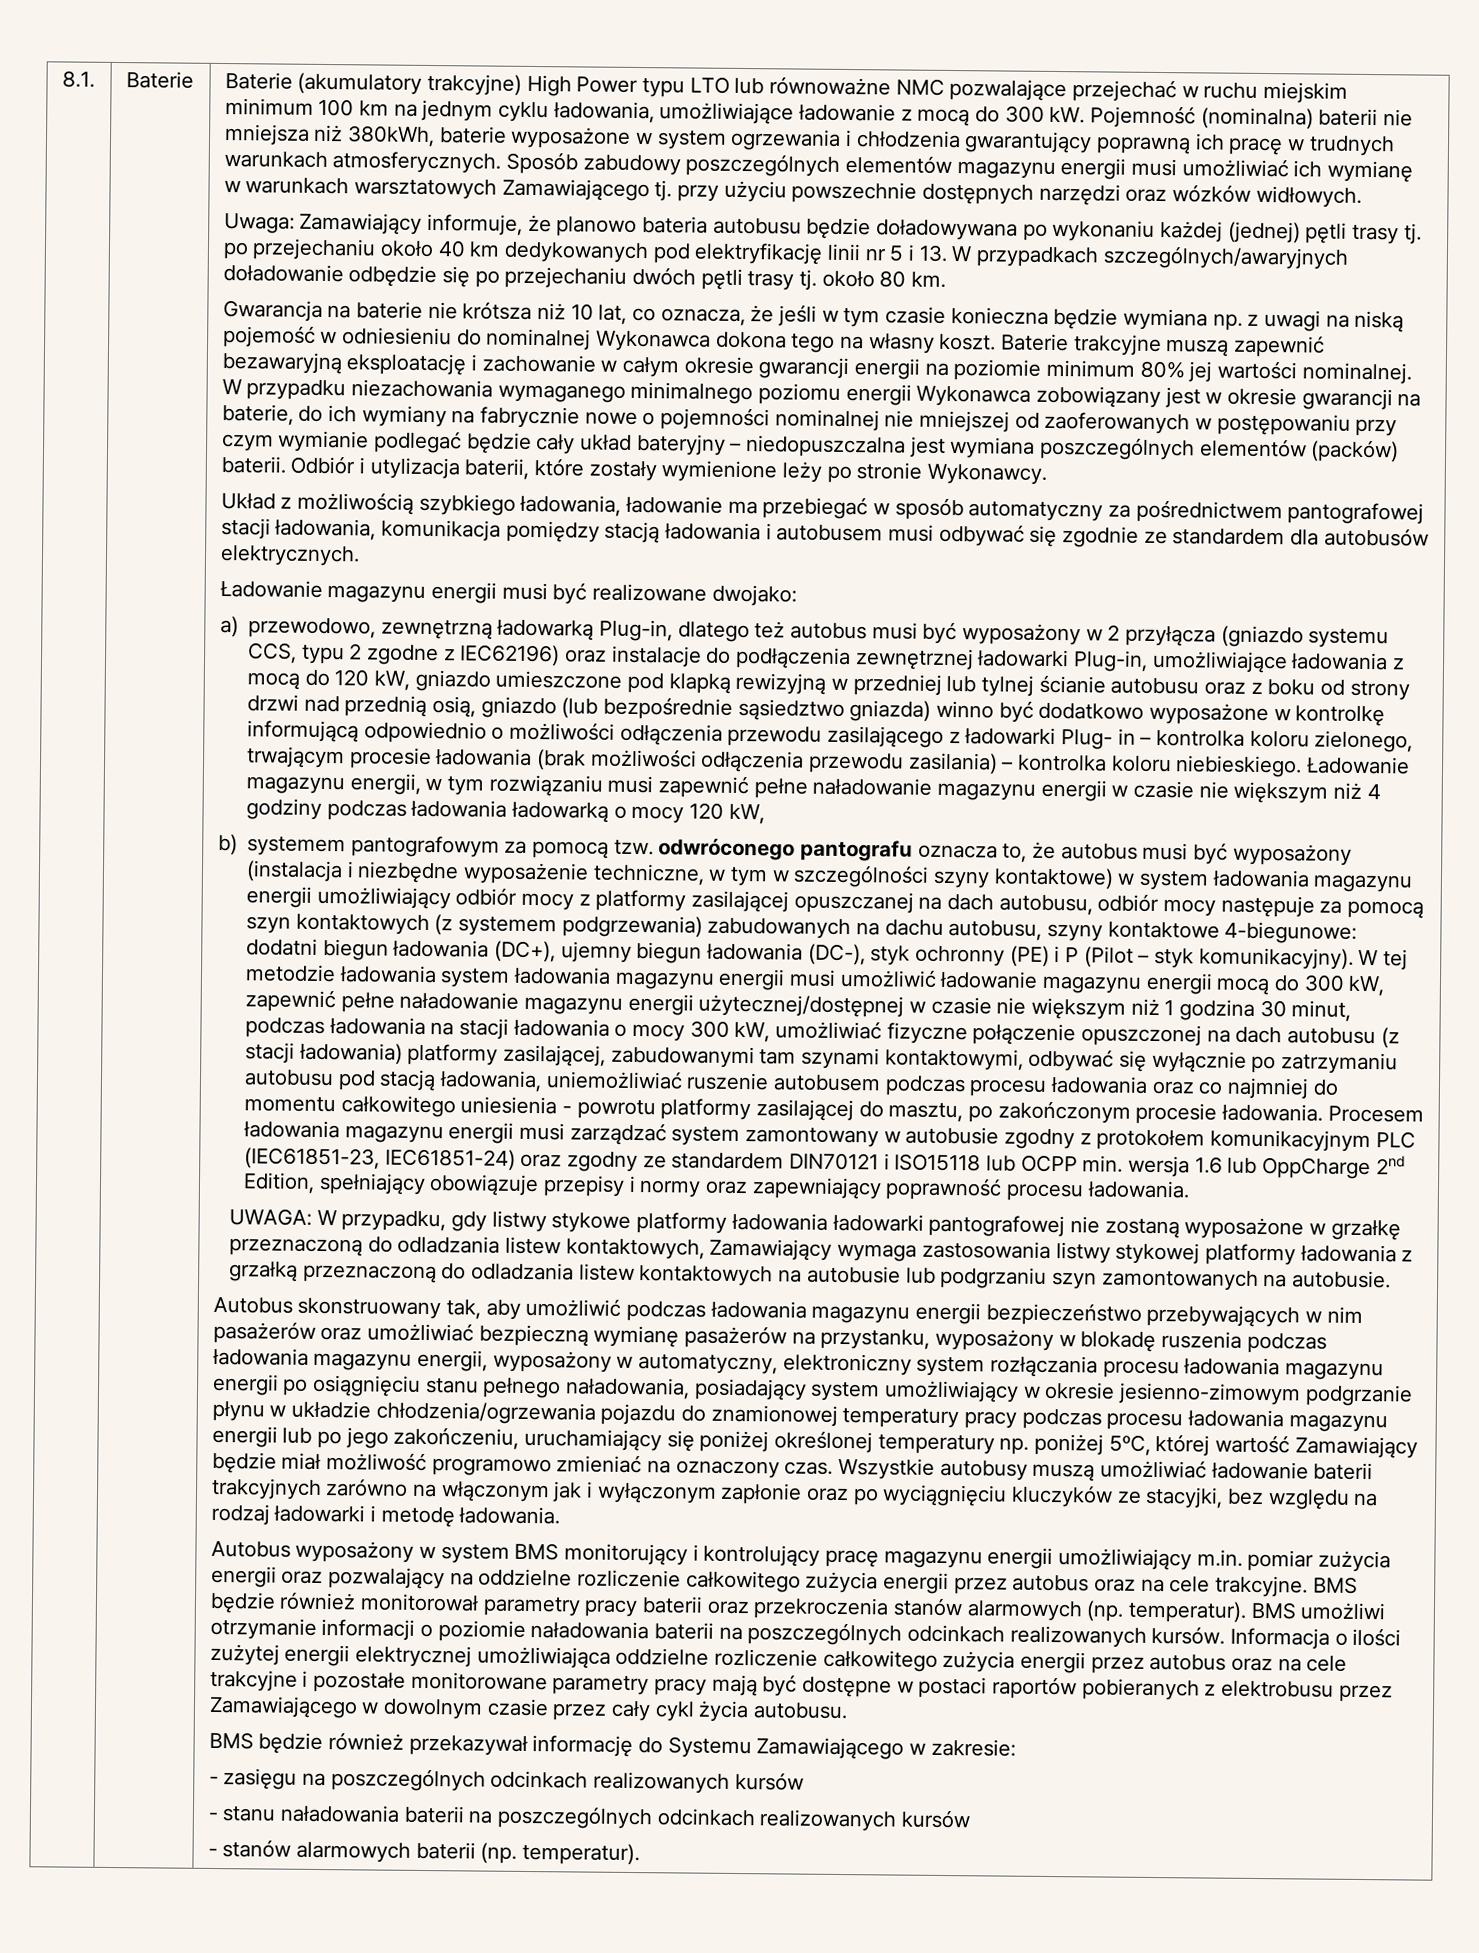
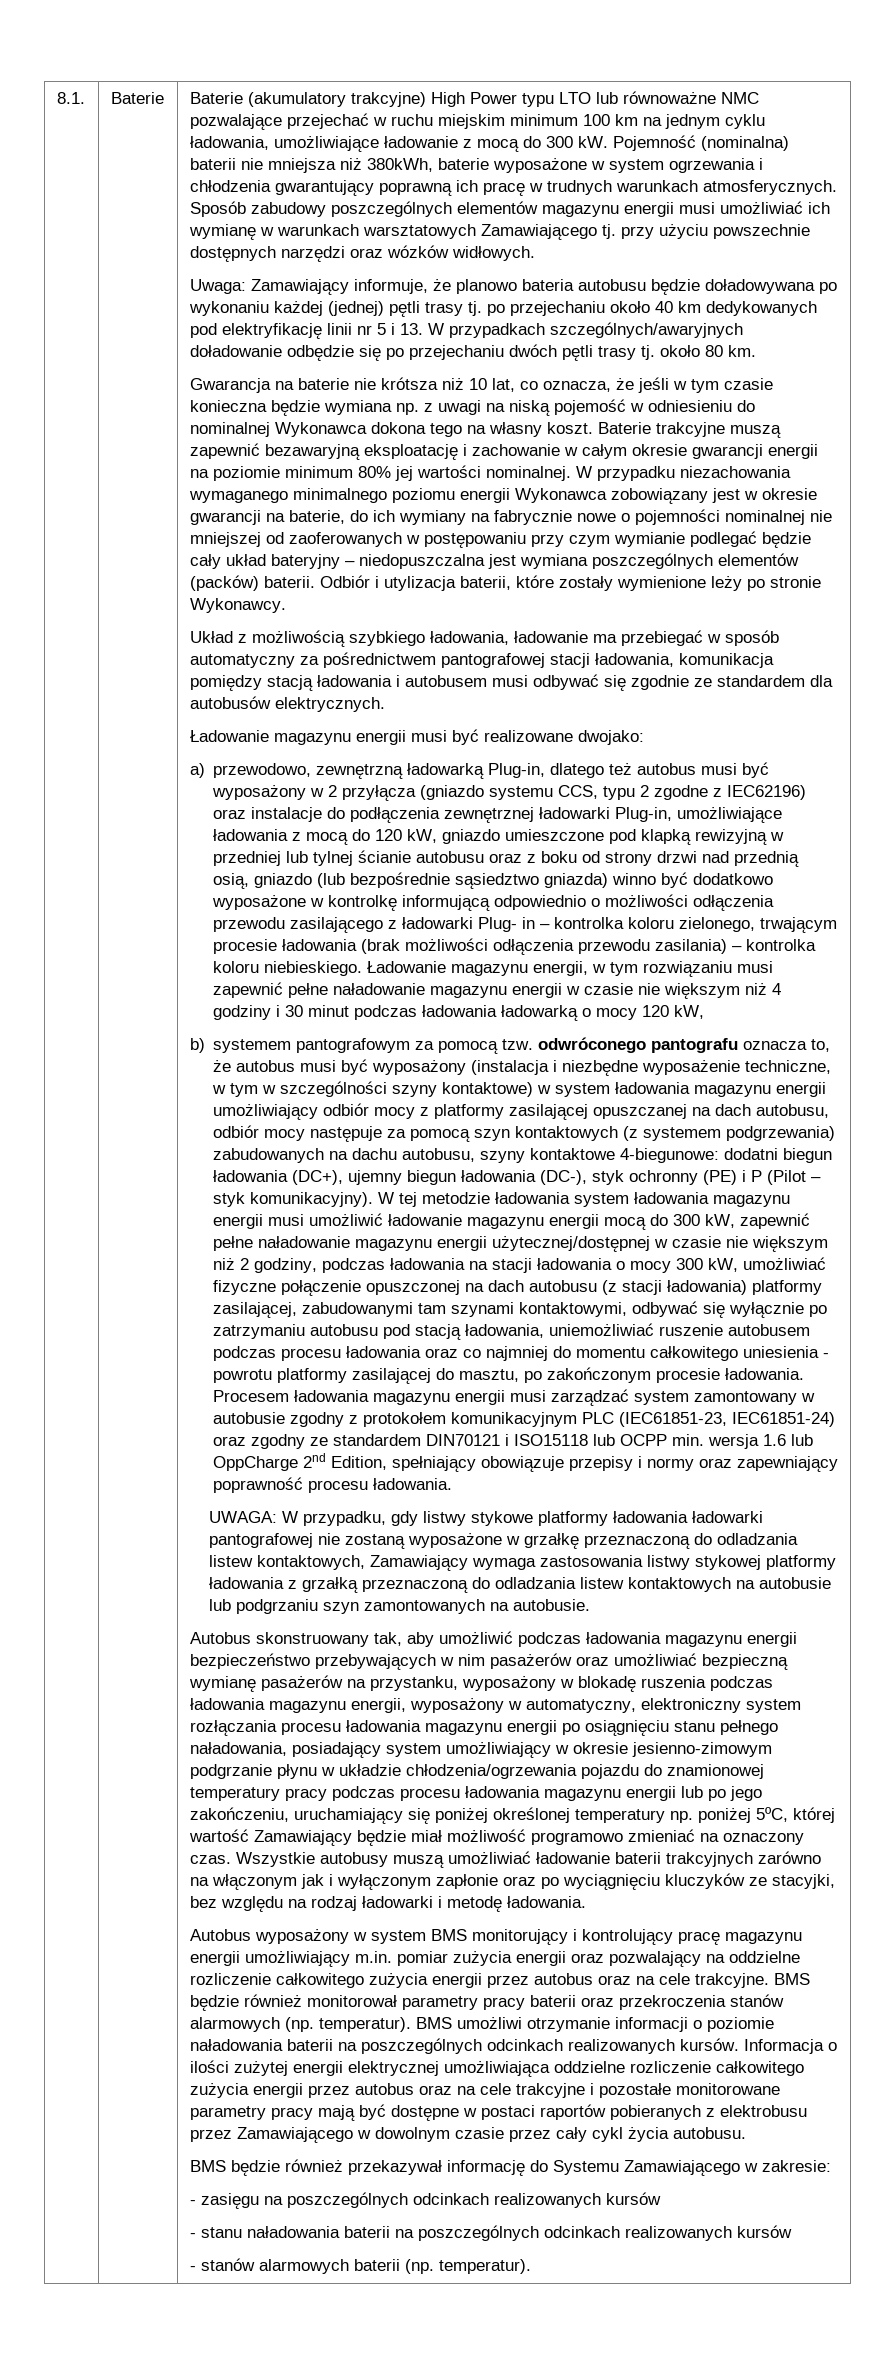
- Ładowanie magazynu energii, w tym rozwiązaniu musi zapewnić pełne naładowanie magazynu energii w czasie nie większym niż 4 godziny podczas ładowania ładowarką o mocy 120 kW,
+ Ładowanie magazynu energii, w tym rozwiązaniu musi zapewnić pełne naładowanie magazynu energii w czasie nie większym niż 4 godziny i 30 minut podczas ładowania ładowarką o mocy 120 kW,
- W tej metodzie ładowania system ładowania magazynu energii musi umożliwić ładowanie magazynu energii mocą do 300 kW, zapewnić pełne naładowanie magazynu energii użytecznej/dostępnej w czasie nie większym niż 1 godzina 30 minut, podczas ładowania na stacji ładowania o mocy 300 kW, umożliwiać fizyczne połączenie opuszczonej na dach autobusu (z stacji ładowania) platformy zasilającej, zabudowanymi tam szynami kontaktowymi, odbywać się wyłącznie po zatrzymaniu autobusu pod stacją ładowania, uniemożliwiać ruszenie autobusem podczas procesu ładowania oraz co najmniej do momentu całkowitego uniesienia - powrotu platformy zasilającej do masztu, po zakończonym procesie ładowania.
+ W tej metodzie ładowania system ładowania magazynu energii musi umożliwić ładowanie magazynu energii mocą do 300 kW, zapewnić pełne naładowanie magazynu energii użytecznej/dostępnej w czasie nie większym niż 2 godziny, podczas ładowania na stacji ładowania o mocy 300 kW, umożliwiać fizyczne połączenie opuszczonej na dach autobusu (z stacji ładowania) platformy zasilającej, zabudowanymi tam szynami kontaktowymi, odbywać się wyłącznie po zatrzymaniu autobusu pod stacją ładowania, uniemożliwiać ruszenie autobusem podczas procesu ładowania oraz co najmniej do momentu całkowitego uniesienia - powrotu platformy zasilającej do masztu, po zakończonym procesie ładowania.

